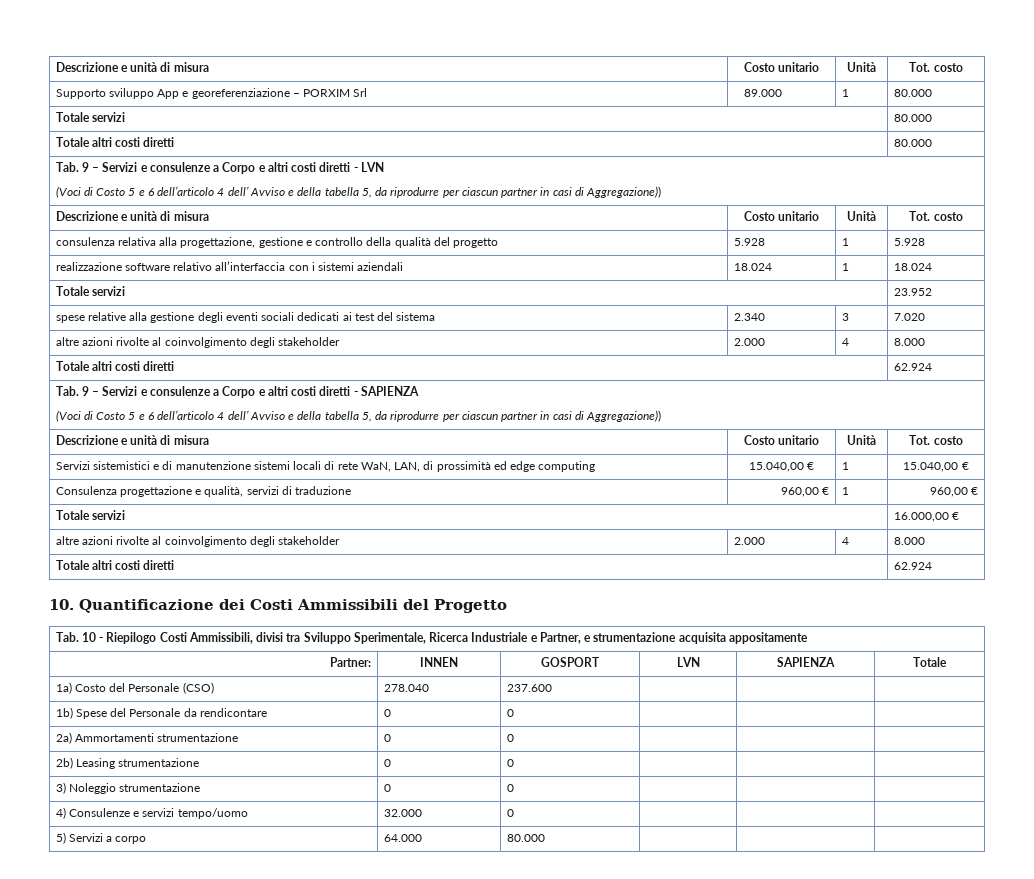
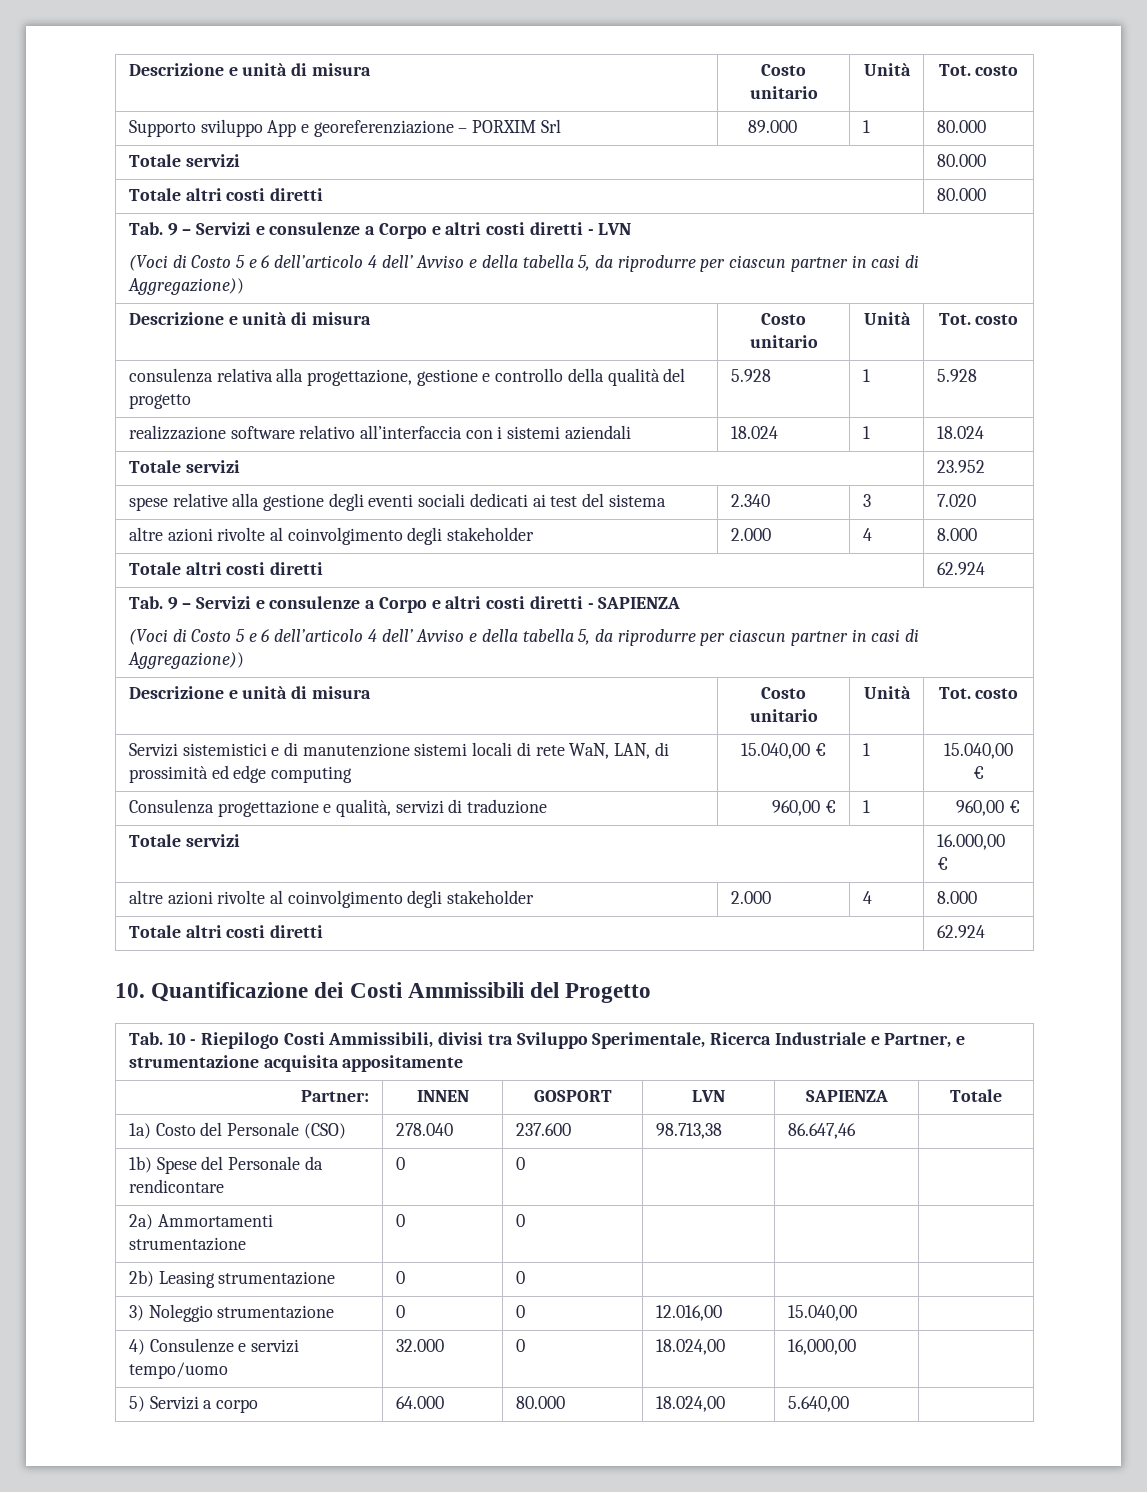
- 1a) Costo del Personale (CSO) | 278.040 | 237.600 | | |
+ 1a) Costo del Personale (CSO) | 278.040 | 237.600 | 98.713,38 | 86.647,46 |
- 3) Noleggio strumentazione | 0 | 0 | | |
+ 3) Noleggio strumentazione | 0 | 0 | 12.016,00 | 15.040,00 |
- 4) Consulenze e servizi tempo/uomo | 32.000 | 0 | | |
+ 4) Consulenze e servizi tempo/uomo | 32.000 | 0 | 18.024,00 | 16,000,00 |
- 5) Servizi a corpo | 64.000 | 80.000 | | |
+ 5) Servizi a corpo | 64.000 | 80.000 | 18.024,00 | 5.640,00 |

